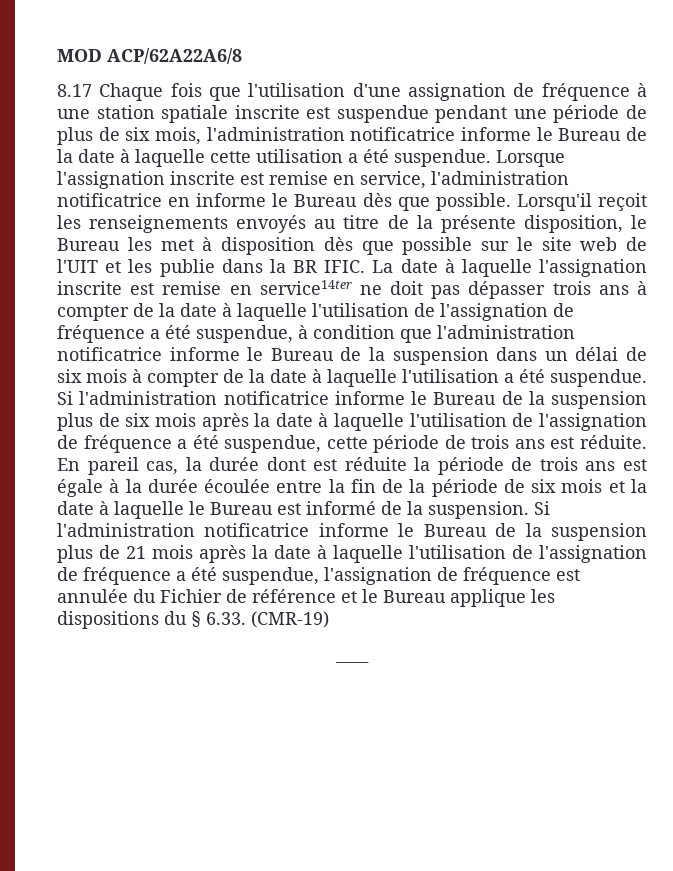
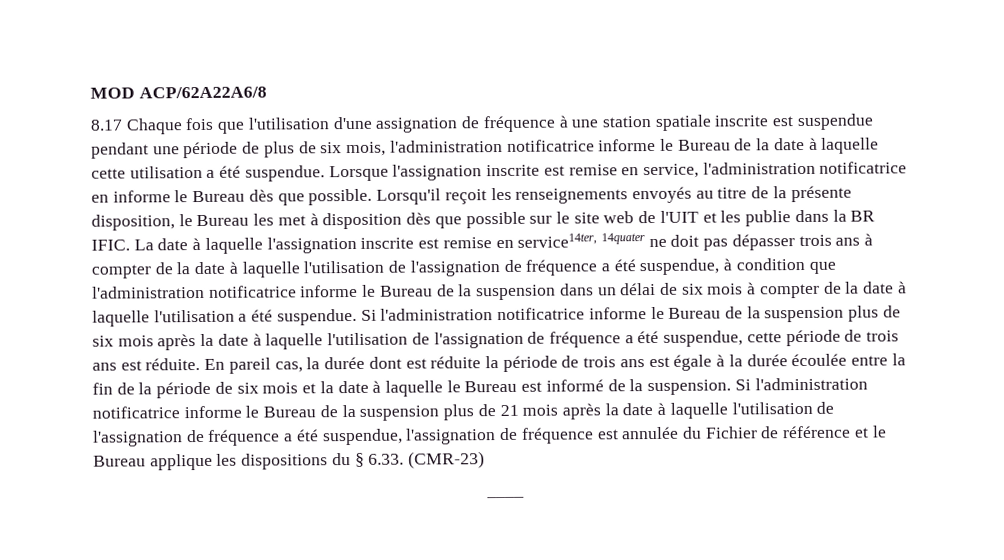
- La date à laquelle l'assignation inscrite est remise en service14ter ne doit pas dépasser trois ans à compter de la date à laquelle l'utilisation de l'assignation de fréquence a été suspendue, à condition que l'administration notificatrice informe le Bureau de la suspension dans un délai de six mois à compter de la date à laquelle l'utilisation a été suspendue.
+ La date à laquelle l'assignation inscrite est remise en service14ter, 14quater ne doit pas dépasser trois ans à compter de la date à laquelle l'utilisation de l'assignation de fréquence a été suspendue, à condition que l'administration notificatrice informe le Bureau de la suspension dans un délai de six mois à compter de la date à laquelle l'utilisation a été suspendue.
- Si l'administration notificatrice informe le Bureau de la suspension plus de 21 mois après la date à laquelle l'utilisation de l'assignation de fréquence a été suspendue, l'assignation de fréquence est annulée du Fichier de référence et le Bureau applique les dispositions du § 6.33. (CMR-19)
+ Si l'administration notificatrice informe le Bureau de la suspension plus de 21 mois après la date à laquelle l'utilisation de l'assignation de fréquence a été suspendue, l'assignation de fréquence est annulée du Fichier de référence et le Bureau applique les dispositions du § 6.33. (CMR-23)

